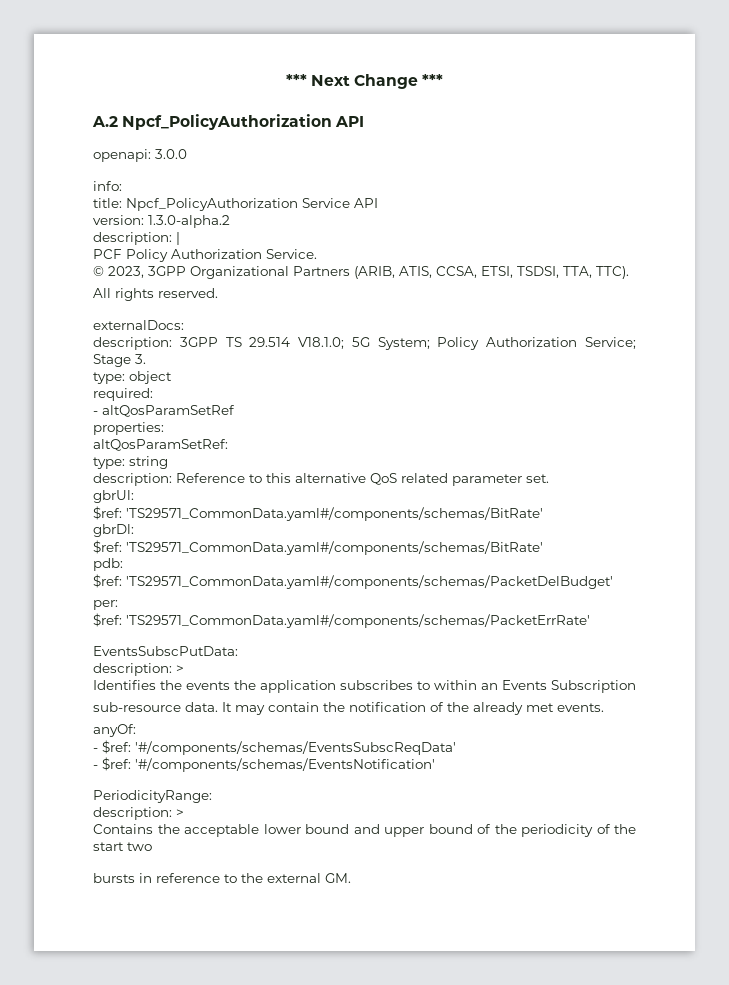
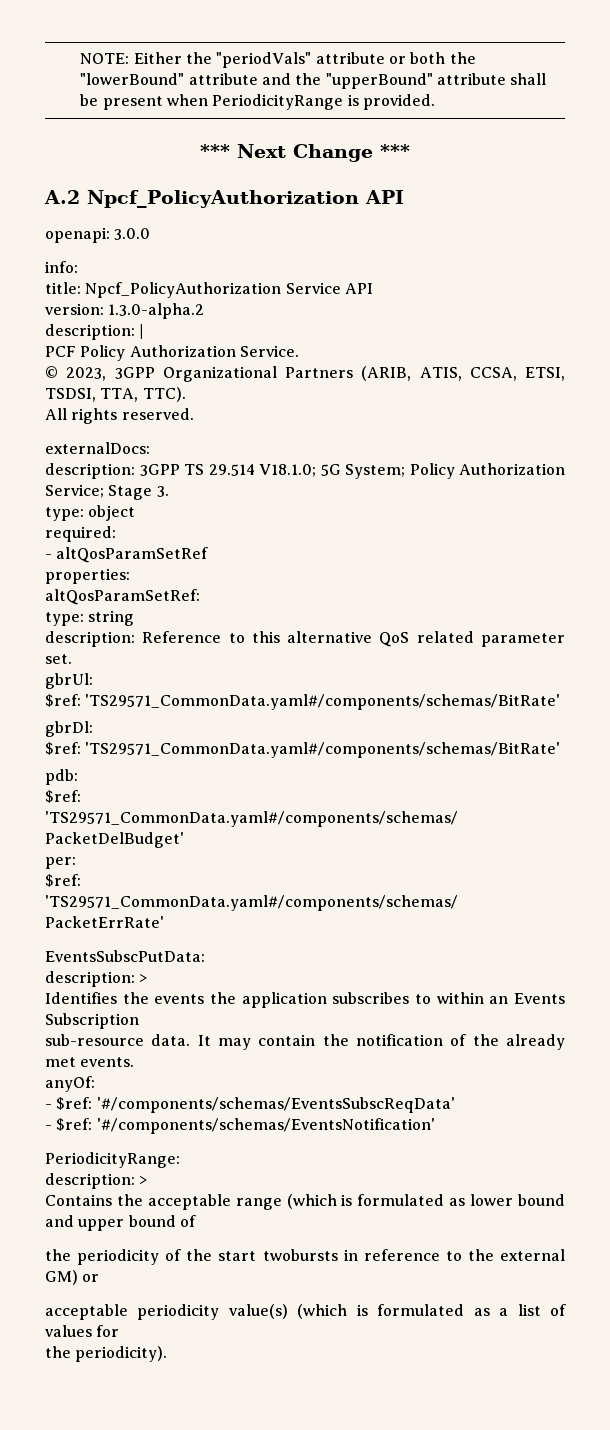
+ NOTE: Either the "periodVals" attribute or both the "lowerBound" attribute and the "upperBound" attribute shall be present when PeriodicityRange is provided.
- Contains the acceptable lower bound and upper bound of the periodicity of the start two
- bursts in reference to the external GM.
+ Contains the acceptable range (which is formulated as lower bound and upper bound of
+ the periodicity of the start twobursts in reference to the external GM) or
+ acceptable periodicity value(s) (which is formulated as a list of values for
+ the periodicity).

